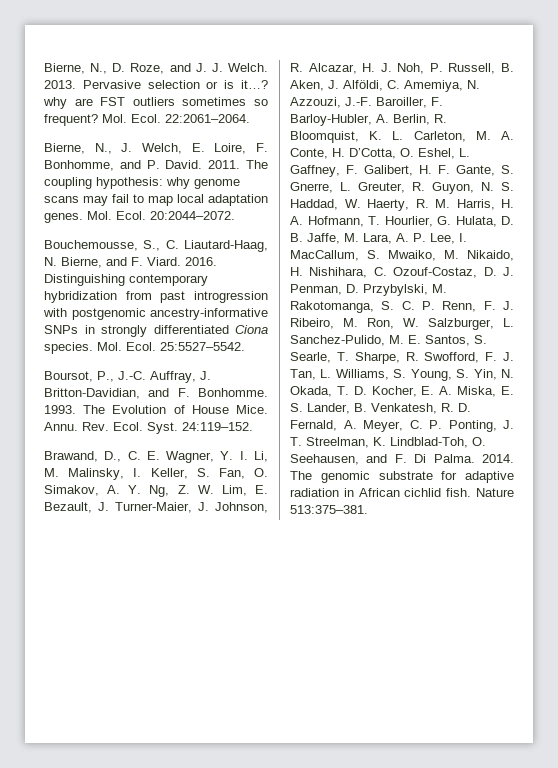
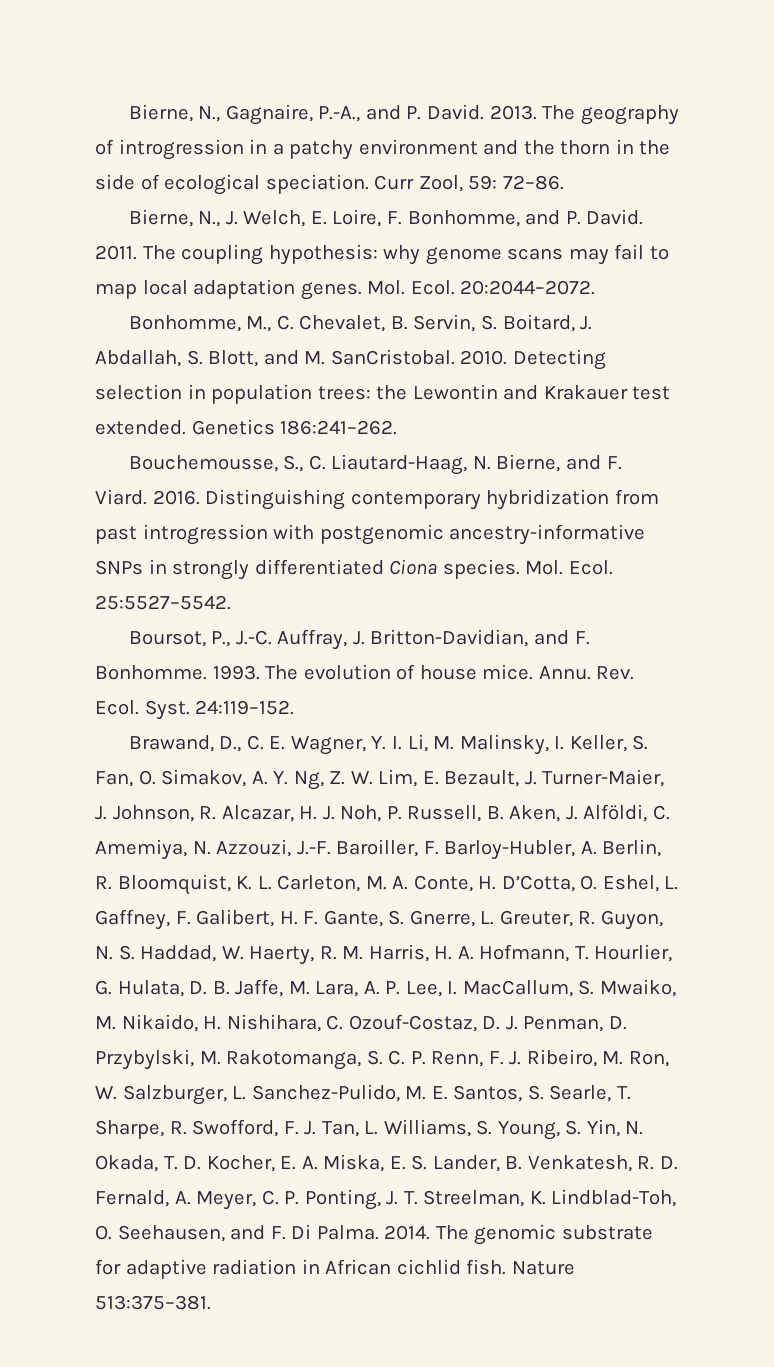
- Bierne, N., D. Roze, and J. J. Welch. 2013. Pervasive selection or is it…? why are FST outliers sometimes so frequent? Mol. Ecol. 22:2061–2064.
+ Bierne, N., Gagnaire, P.-A., and P. David. 2013. The geography of introgression in a patchy environment and the thorn in the side of ecological speciation. Curr Zool, 59: 72–86.
+ Bonhomme, M., C. Chevalet, B. Servin, S. Boitard, J. Abdallah, S. Blott, and M. SanCristobal. 2010. Detecting selection in population trees: the Lewontin and Krakauer test extended. Genetics 186:241–262.
- The Evolution of House Mice.
+ The evolution of house mice.

